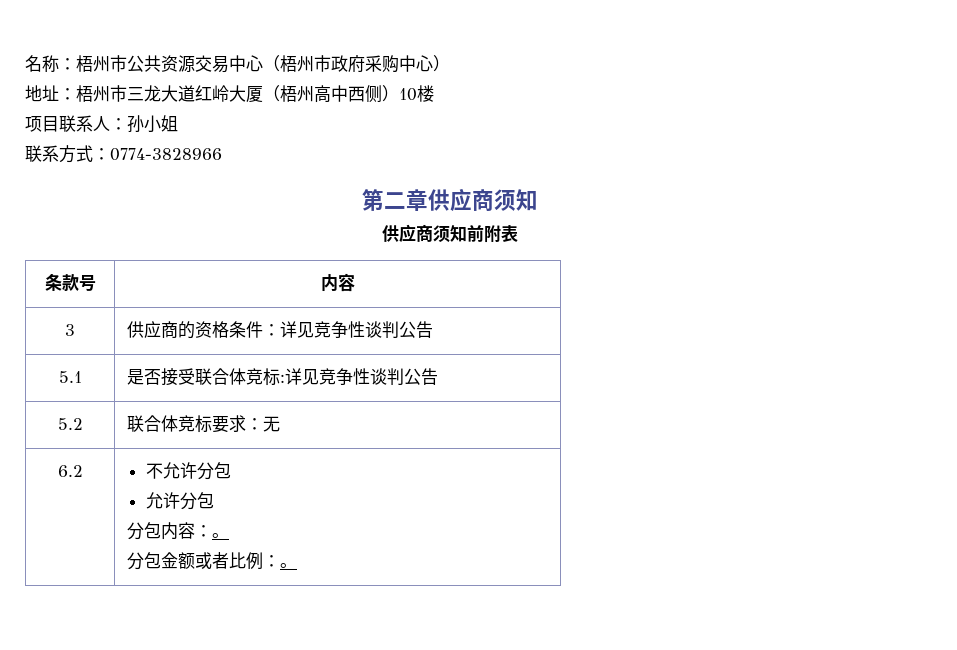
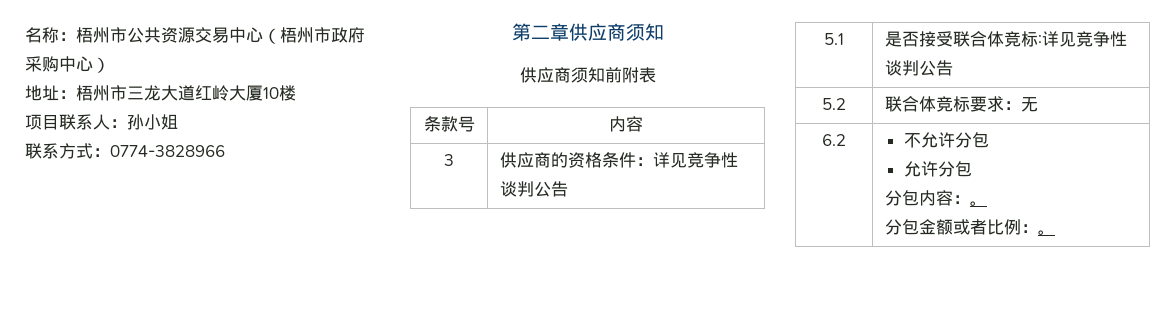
- 地址：梧州市三龙大道红岭大厦（梧州高中西侧）10楼
+ 地址：梧州市三龙大道红岭大厦10楼

